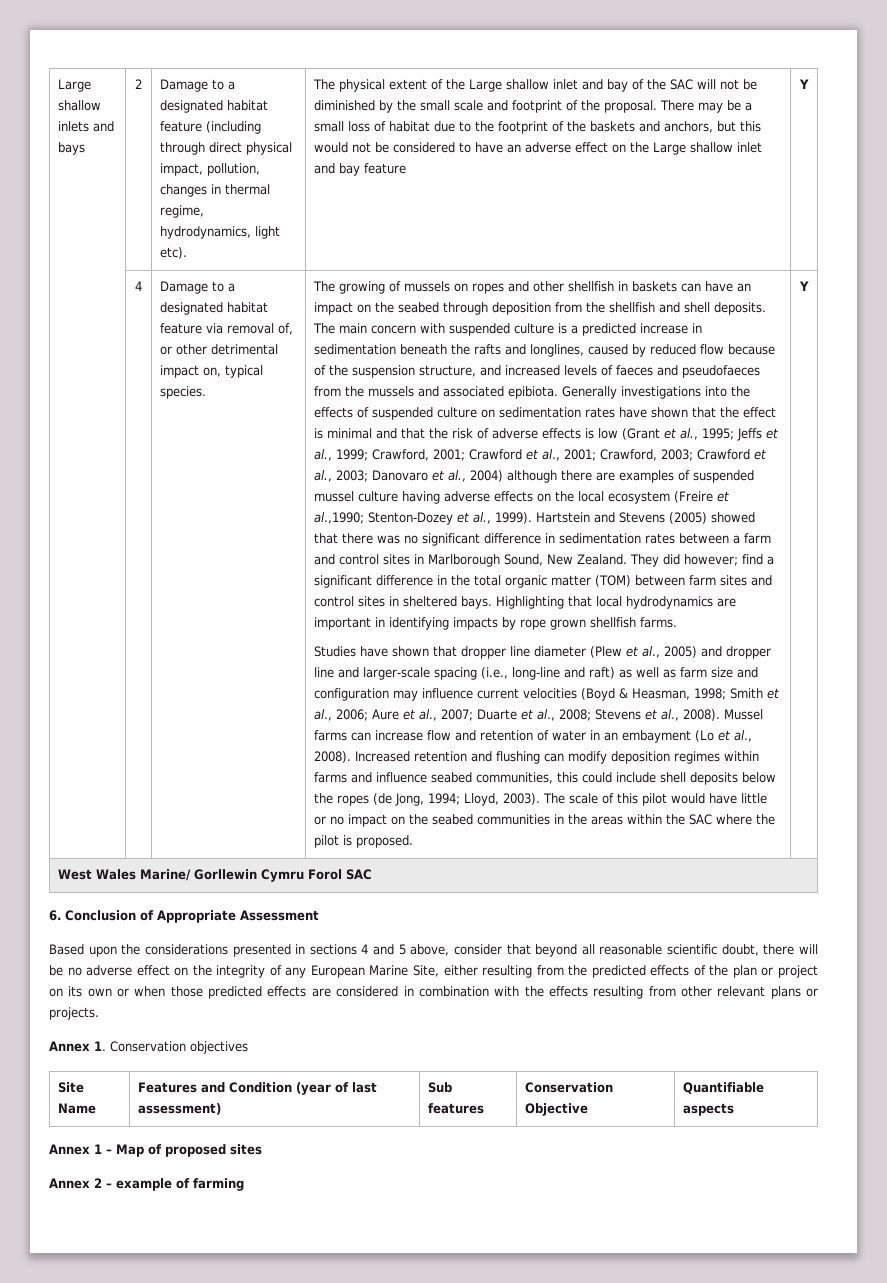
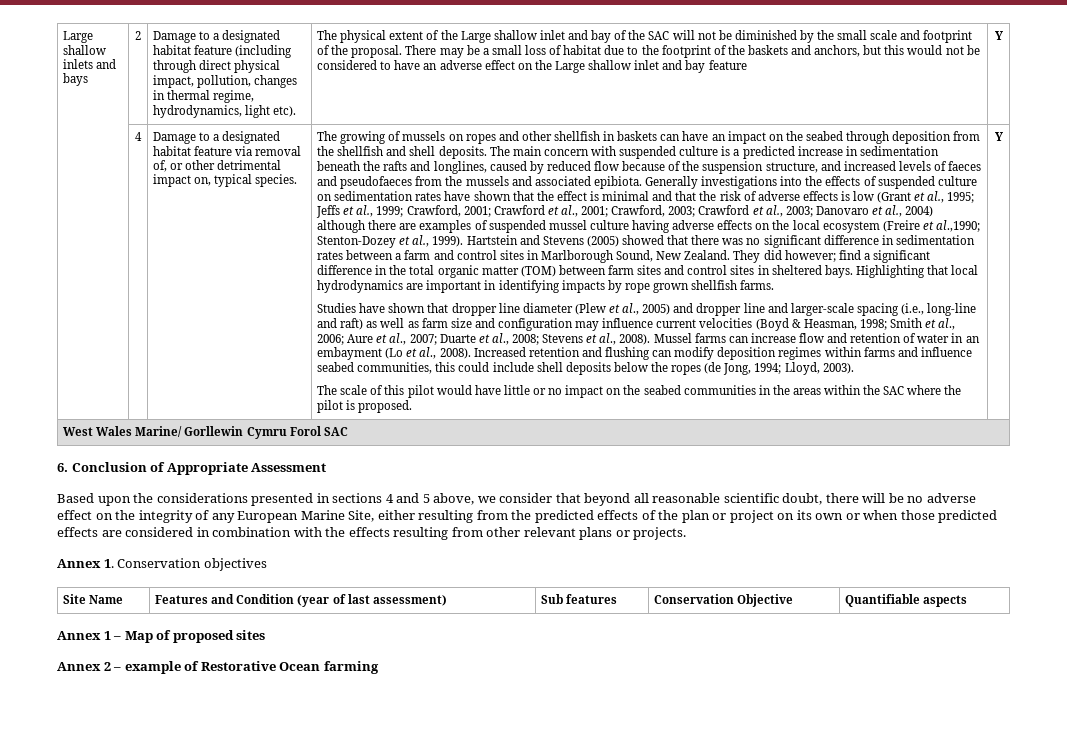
- Increased retention and flushing can modify deposition regimes within farms and influence seabed communities, this could include shell deposits below the ropes (de Jong, 1994; Lloyd, 2003). The scale of this pilot would have little or no impact on the seabed communities in the areas within the SAC where the pilot is proposed.
+ Increased retention and flushing can modify deposition regimes within farms and influence seabed communities, this could include shell deposits below the ropes (de Jong, 1994; Lloyd, 2003).
+ The scale of this pilot would have little or no impact on the seabed communities in the areas within the SAC where the pilot is proposed.
- Based upon the considerations presented in sections 4 and 5 above, consider that beyond all reasonable scientific doubt, there will be no adverse effect on the integrity of any European Marine Site, either resulting from the predicted effects of the plan or project on its own or when those predicted effects are considered in combination with the effects resulting from other relevant plans or projects.
+ Based upon the considerations presented in sections 4 and 5 above, we consider that beyond all reasonable scientific doubt, there will be no adverse effect on the integrity of any European Marine Site, either resulting from the predicted effects of the plan or project on its own or when those predicted effects are considered in combination with the effects resulting from other relevant plans or projects.
- Annex 2 – example of farming
+ Annex 2 – example of Restorative Ocean farming

